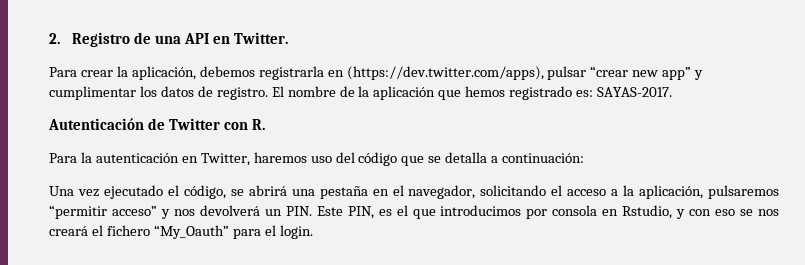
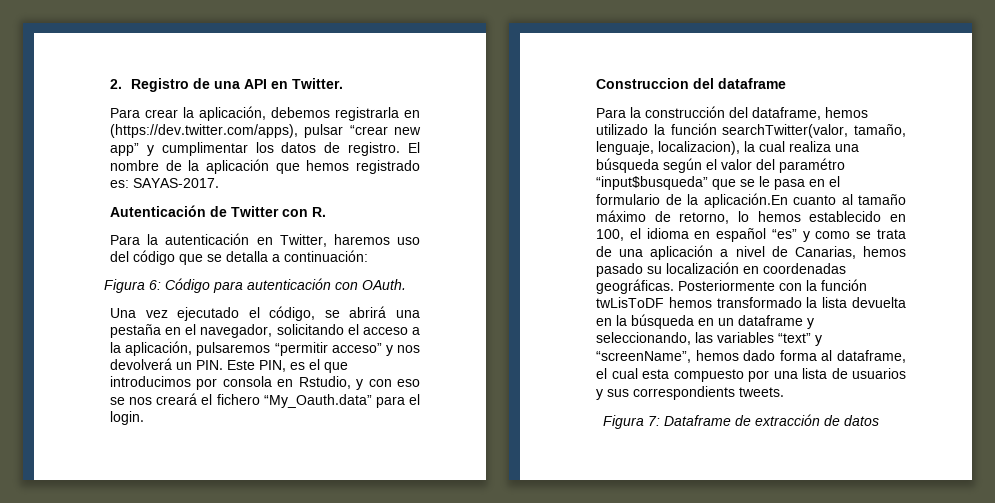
+ Figura 6: Código para autenticación con OAuth.
- Una vez ejecutado el código, se abrirá una pestaña en el navegador, solicitando el acceso a la aplicación, pulsaremos “permitir acceso” y nos devolverá un PIN. Este PIN, es el que introducimos por consola en Rstudio, y con eso se nos creará el fichero “My_Oauth” para el login.
+ Una vez ejecutado el código, se abrirá una pestaña en el navegador, solicitando el acceso a la aplicación, pulsaremos “permitir acceso” y nos devolverá un PIN. Este PIN, es el que introducimos por consola en Rstudio, y con eso se nos creará el fichero “My_Oauth.data” para el login.
+ Construccion del dataframe
+ Para la construcción del dataframe, hemos utilizado la función searchTwitter(valor, tamaño, lenguaje, localizacion), la cual realiza una búsqueda según el valor del paramétro “input$busqueda” que se le pasa en el formulario de la aplicación.En cuanto al tamaño máximo de retorno, lo hemos establecido en 100, el idioma en español “es” y como se trata de una aplicación a nivel de Canarias, hemos pasado su localización en coordenadas geográficas. Posteriormente con la función twLisToDF hemos transformado la lista devuelta en la búsqueda en un dataframe y seleccionando, las variables “text” y “screenName”, hemos dado forma al dataframe, el cual esta compuesto por una lista de usuarios y sus correspondients tweets.
+ Figura 7: Dataframe de extracción de datos

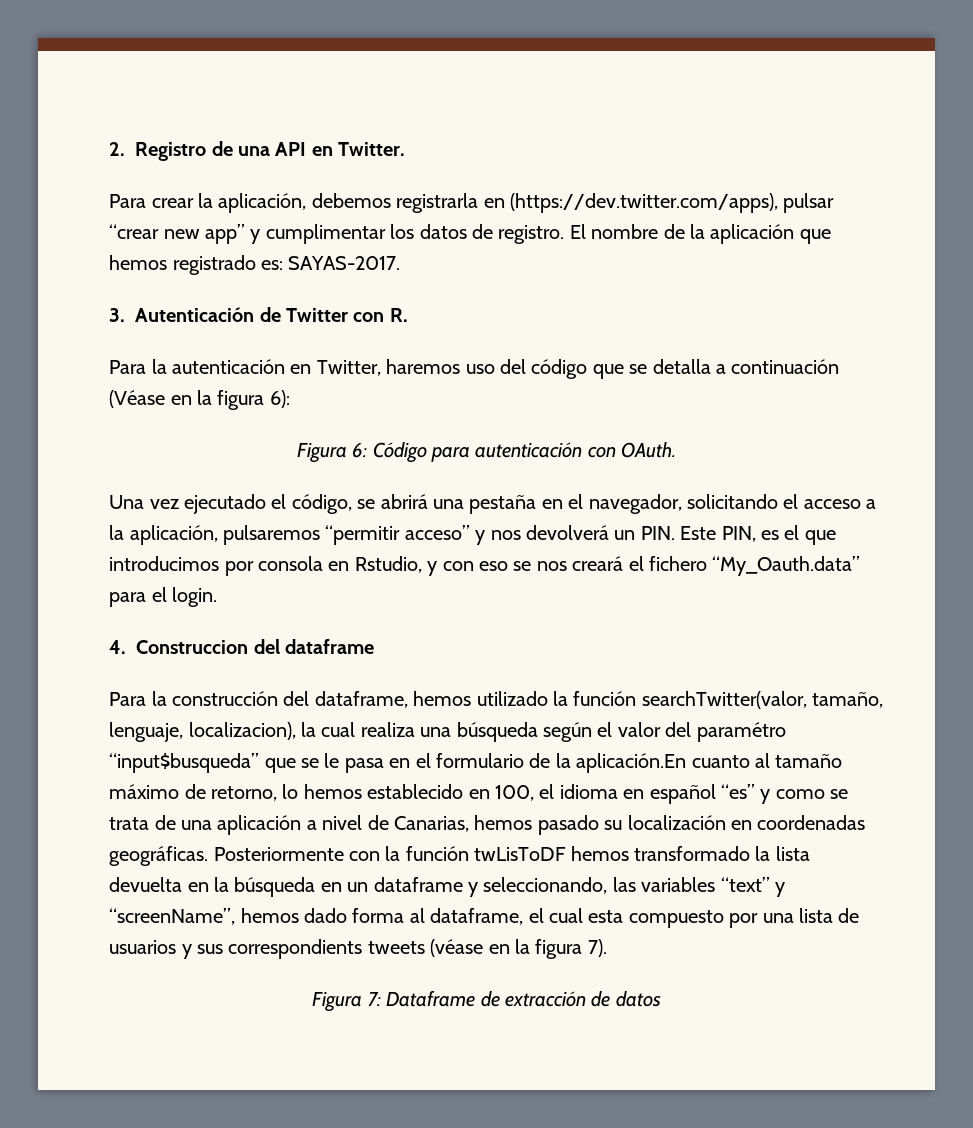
- Autenticación de Twitter con R.
+ 3. Autenticación de Twitter con R.
- Para la autenticación en Twitter, haremos uso del código que se detalla a continuación:
+ Para la autenticación en Twitter, haremos uso del código que se detalla a continuación (Véase en la figura 6):
- Construccion del dataframe
+ 4. Construccion del dataframe
- Posteriormente con la función twLisToDF hemos transformado la lista devuelta en la búsqueda en un dataframe y seleccionando, las variables “text” y “screenName”, hemos dado forma al dataframe, el cual esta compuesto por una lista de usuarios y sus correspondients tweets.
+ Posteriormente con la función twLisToDF hemos transformado la lista devuelta en la búsqueda en un dataframe y seleccionando, las variables “text” y “screenName”, hemos dado forma al dataframe, el cual esta compuesto por una lista de usuarios y sus correspondients tweets (véase en la figura 7).

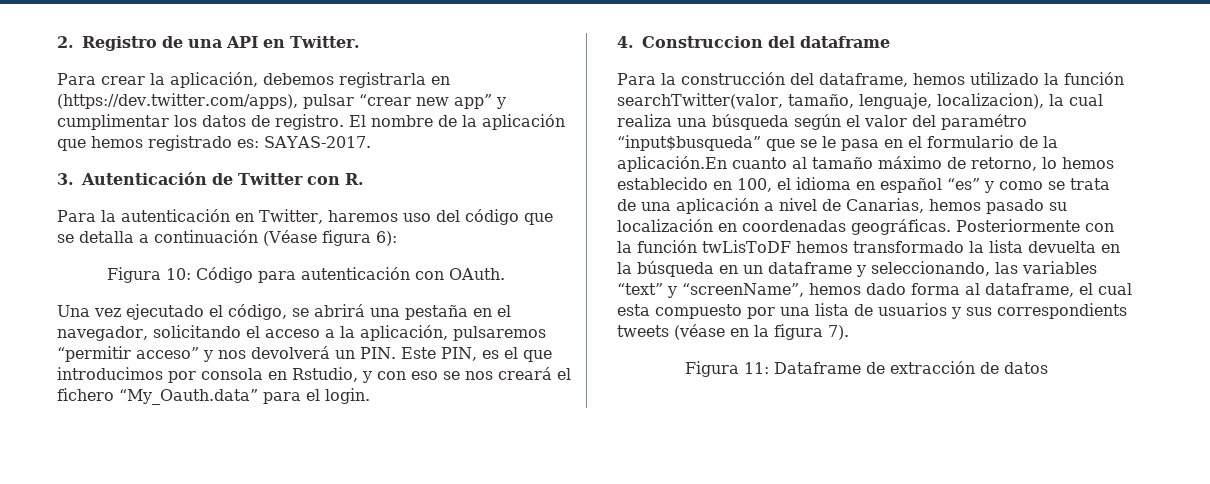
- Para la autenticación en Twitter, haremos uso del código que se detalla a continuación (Véase en la figura 6):
+ Para la autenticación en Twitter, haremos uso del código que se detalla a continuación (Véase figura 6):
- Figura 6: Código para autenticación con OAuth.
+ Figura 10: Código para autenticación con OAuth.
- Figura 7: Dataframe de extracción de datos
+ Figura 11: Dataframe de extracción de datos

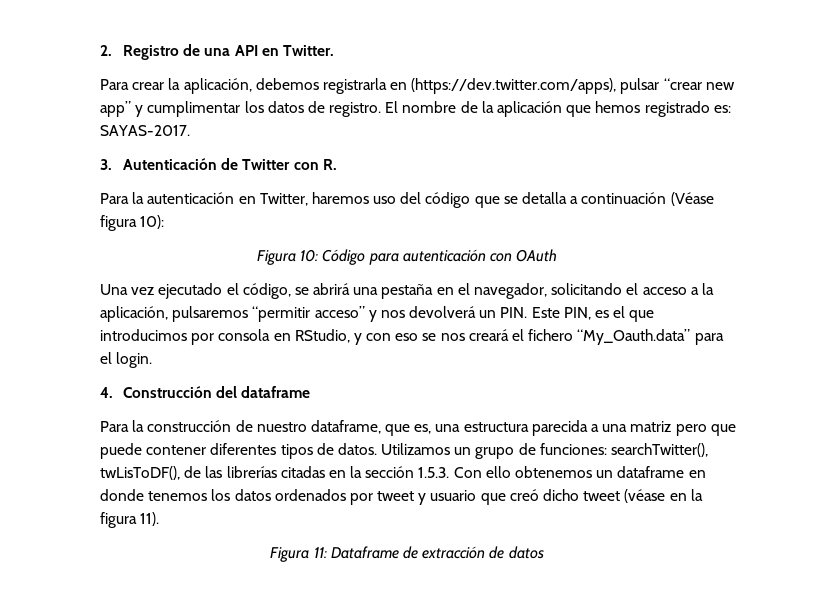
- Para la autenticación en Twitter, haremos uso del código que se detalla a continuación (Véase figura 6):
+ Para la autenticación en Twitter, haremos uso del código que se detalla a continuación (Véase figura 10):
- Figura 10: Código para autenticación con OAuth.
+ Figura 10: Código para autenticación con OAuth
- Una vez ejecutado el código, se abrirá una pestaña en el navegador, solicitando el acceso a la aplicación, pulsaremos “permitir acceso” y nos devolverá un PIN. Este PIN, es el que introducimos por consola en Rstudio, y con eso se nos creará el fichero “My_Oauth.data” para el login.
+ Una vez ejecutado el código, se abrirá una pestaña en el navegador, solicitando el acceso a la aplicación, pulsaremos “permitir acceso” y nos devolverá un PIN. Este PIN, es el que introducimos por consola en RStudio, y con eso se nos creará el fichero “My_Oauth.data” para el login.
- 4. Construccion del dataframe
+ 4. Construcción del dataframe
- Para la construcción del dataframe, hemos utilizado la función searchTwitter(valor, tamaño, lenguaje, localizacion), la cual realiza una búsqueda según el valor del paramétro “input$busqueda” que se le pasa en el formulario de la aplicación.En cuanto al tamaño máximo de retorno, lo hemos establecido en 100, el idioma en español “es” y como se trata de una aplicación a nivel de Canarias, hemos pasado su localización en coordenadas geográficas. Posteriormente con la función twLisToDF hemos transformado la lista devuelta en la búsqueda en un dataframe y seleccionando, las variables “text” y “screenName”, hemos dado forma al dataframe, el cual esta compuesto por una lista de usuarios y sus correspondients tweets (véase en la figura 7).
+ Para la construcción de nuestro dataframe, que es, una estructura parecida a una matriz pero que puede contener diferentes tipos de datos. Utilizamos un grupo de funciones: searchTwitter(), twLisToDF(), de las librerías citadas en la sección 1.5.3. Con ello obtenemos un dataframe en donde tenemos los datos ordenados por tweet y usuario que creó dicho tweet (véase en la figura 11).

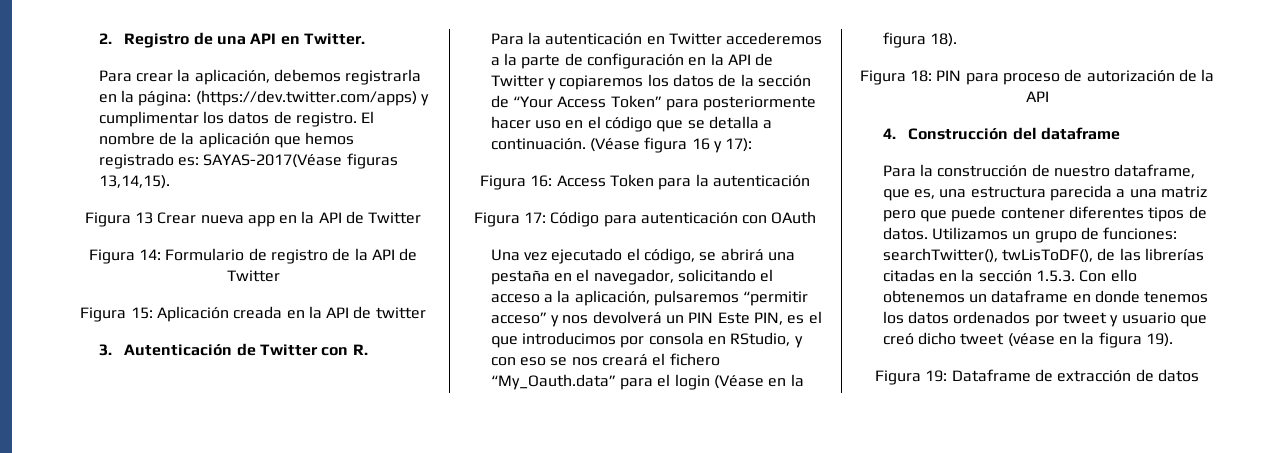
- Para crear la aplicación, debemos registrarla en (https://dev.twitter.com/apps), pulsar “crear new app” y cumplimentar los datos de registro.
+ Para crear la aplicación, debemos registrarla en la página: (https://dev.twitter.com/apps) y cumplimentar los datos de registro.
- El nombre de la aplicación que hemos registrado es: SAYAS-2017.
+ El nombre de la aplicación que hemos registrado es: SAYAS-2017(Véase figuras 13,14,15).
+ Figura 13 Crear nueva app en la API de Twitter
+ Figura 14: Formulario de registro de la API de Twitter
+ Figura 15: Aplicación creada en la API de twitter
- Para la autenticación en Twitter, haremos uso del código que se detalla a continuación (Véase figura 10):
- Figura 10: Código para autenticación con OAuth
+ Para la autenticación en Twitter accederemos a la parte de configuración en la API de Twitter y copiaremos los datos de la sección de “Your Access Token” para posteriormente hacer uso en el código que se detalla a continuación. (Véase figura 16 y 17):
+ Figura 16: Access Token para la autenticación
+ Figura 17: Código para autenticación con OAuth
- Una vez ejecutado el código, se abrirá una pestaña en el navegador, solicitando el acceso a la aplicación, pulsaremos “permitir acceso” y nos devolverá un PIN. Este PIN, es el que introducimos por consola en RStudio, y con eso se nos creará el fichero “My_Oauth.data” para el login.
+ Una vez ejecutado el código, se abrirá una pestaña en el navegador, solicitando el acceso a la aplicación, pulsaremos “permitir acceso” y nos devolverá un PIN Este PIN, es el que introducimos por consola en RStudio, y con eso se nos creará el fichero “My_Oauth.data” para el login (Véase en la figura 18).
+ Figura 18: PIN para proceso de autorización de la API
- Utilizamos un grupo de funciones: searchTwitter(), twLisToDF(), de las librerías citadas en la sección 1.5.3. Con ello obtenemos un dataframe en donde tenemos los datos ordenados por tweet y usuario que creó dicho tweet (véase en la figura 11).
- Figura 11: Dataframe de extracción de datos
+ Utilizamos un grupo de funciones: searchTwitter(), twLisToDF(), de las librerías citadas en la sección 1.5.3. Con ello obtenemos un dataframe en donde tenemos los datos ordenados por tweet y usuario que creó dicho tweet (véase en la figura 19).
+ Figura 19: Dataframe de extracción de datos

